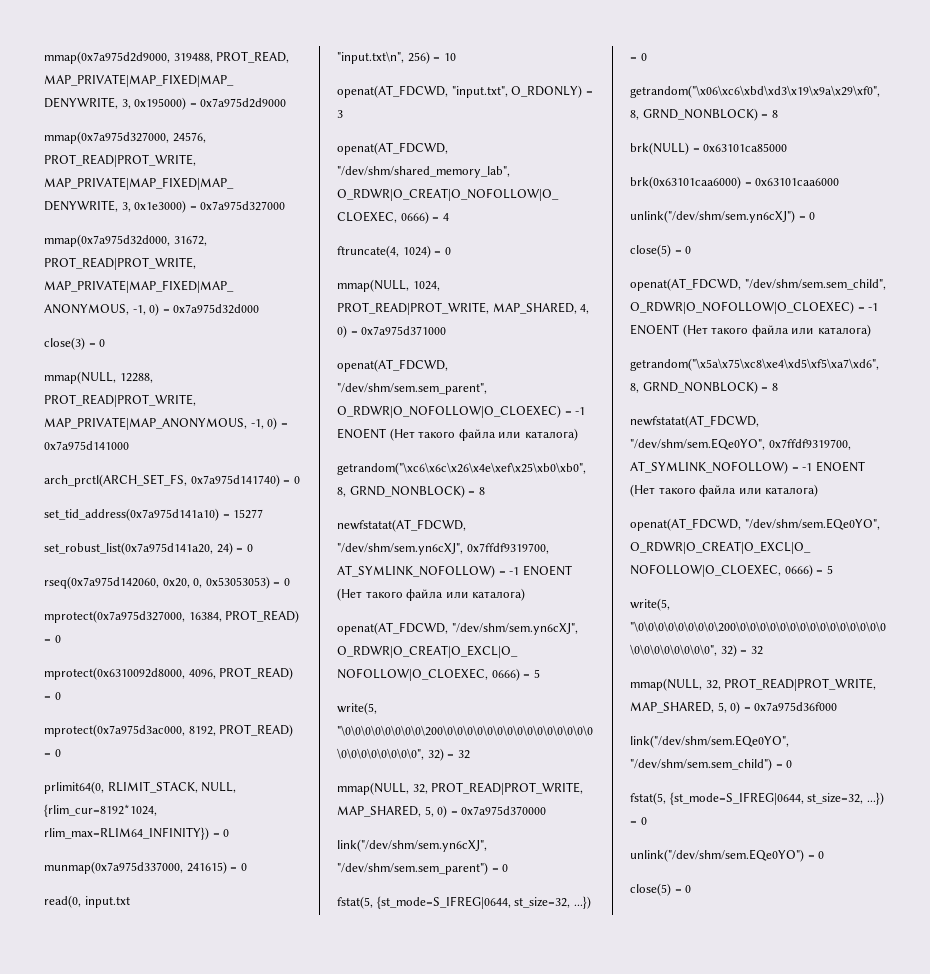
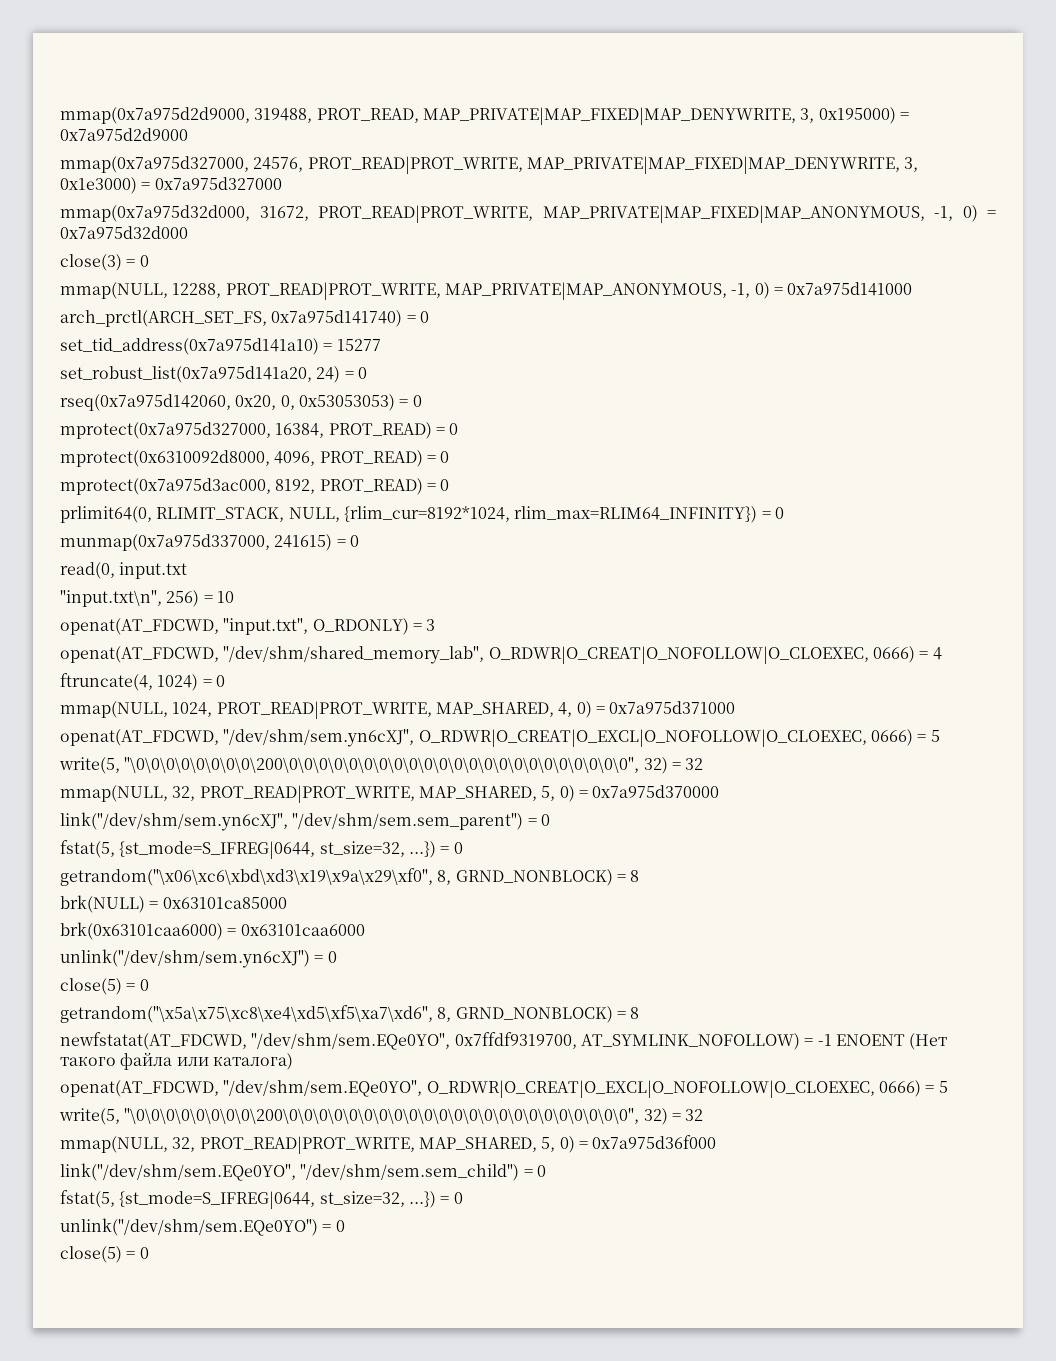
- openat(AT_FDCWD, "/dev/shm/sem.sem_parent", O_RDWR|O_NOFOLLOW|O_CLOEXEC) = -1 ENOENT (Нет такого файла или каталога)
- getrandom("\xc6\x6c\x26\x4e\xef\x25\xb0\xb0", 8, GRND_NONBLOCK) = 8
- newfstatat(AT_FDCWD, "/dev/shm/sem.yn6cXJ", 0x7ffdf9319700, AT_SYMLINK_NOFOLLOW) = -1 ENOENT (Нет такого файла или каталога)
- openat(AT_FDCWD, "/dev/shm/sem.sem_child", O_RDWR|O_NOFOLLOW|O_CLOEXEC) = -1 ENOENT (Нет такого файла или каталога)

